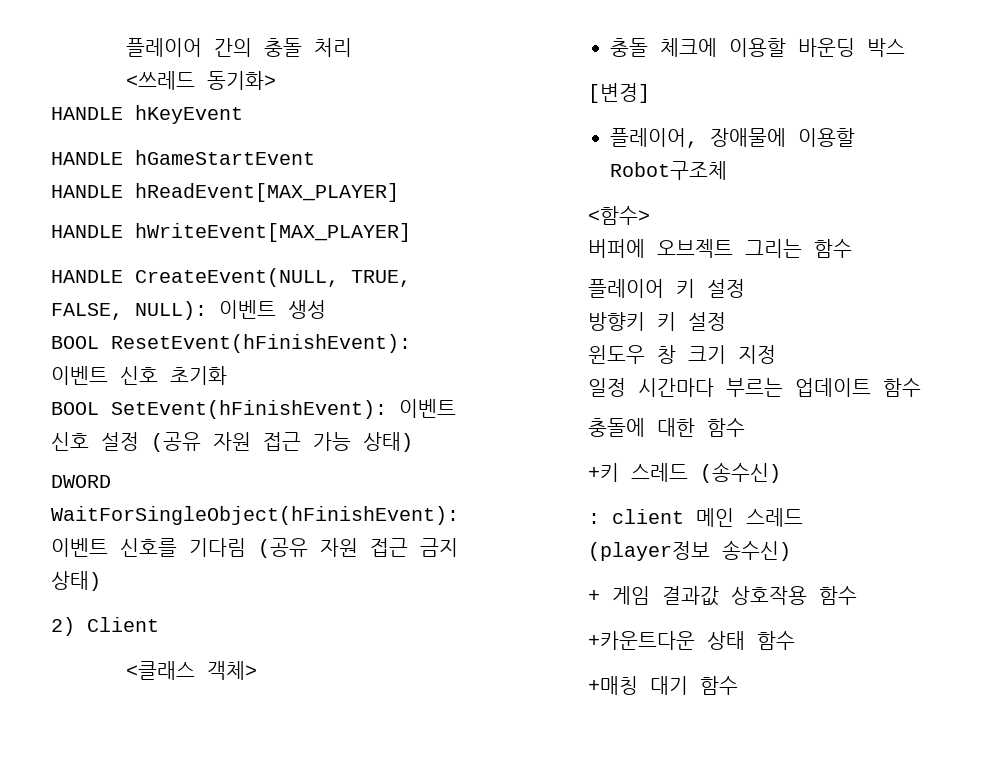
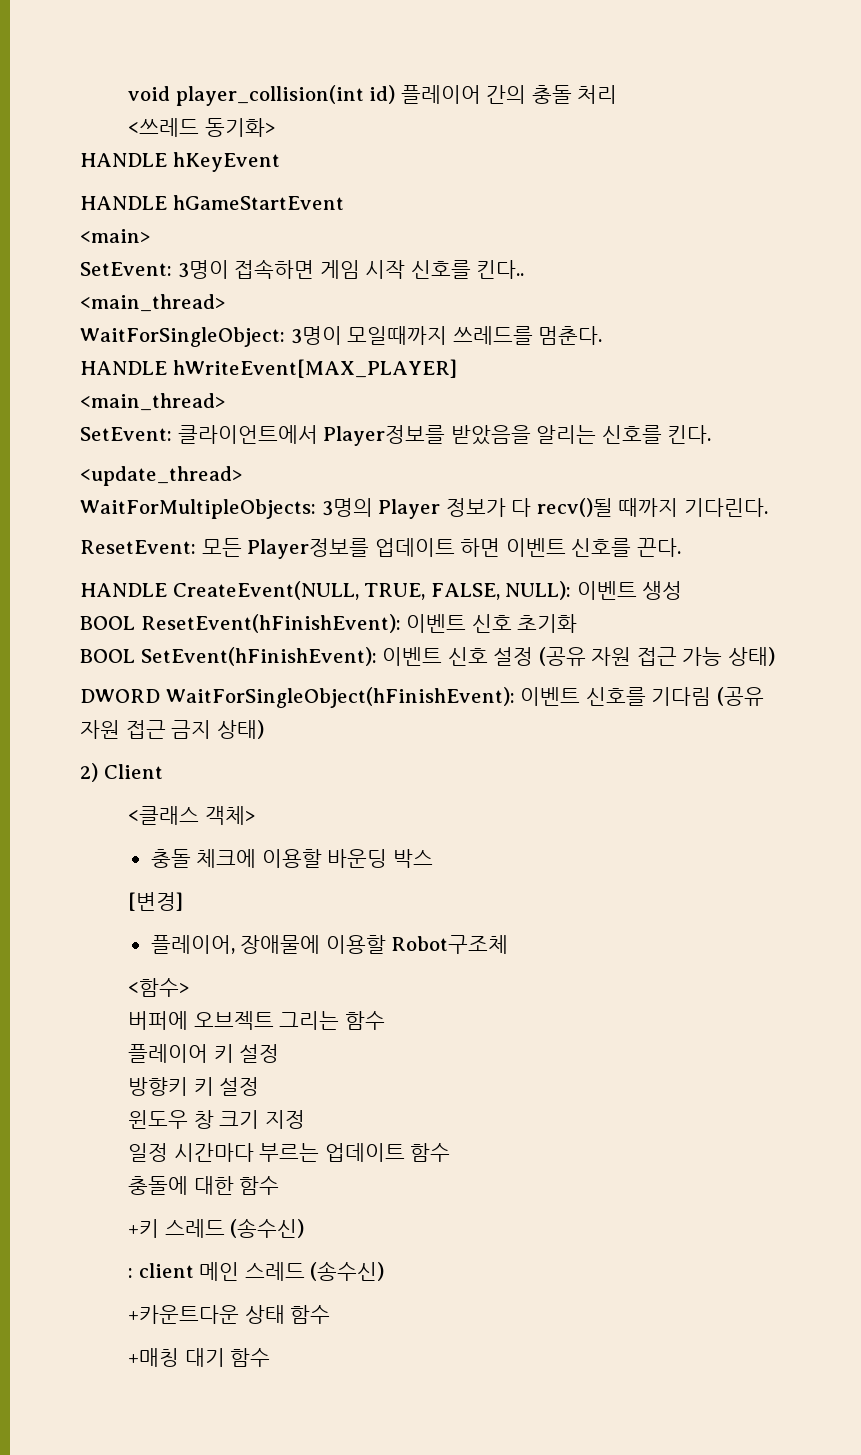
- 플레이어 간의 충돌 처리
+ void player_collision(int id) 플레이어 간의 충돌 처리
- HANDLE hReadEvent[MAX_PLAYER]
+ <main>
+ SetEvent: 3명이 접속하면 게임 시작 신호를 킨다..
+ <main_thread>
+ WaitForSingleObject: 3명이 모일때까지 쓰레드를 멈춘다.
  HANDLE hWriteEvent[MAX_PLAYER]
+ <main_thread>
+ SetEvent: 클라이언트에서 Player정보를 받았음을 알리는 신호를 킨다.
+ <update_thread>
+ WaitForMultipleObjects: 3명의 Player 정보가 다 recv()될 때까지 기다린다.
+ ResetEvent: 모든 Player정보를 업데이트 하면 이벤트 신호를 끈다.
- : client 메인 스레드 (player정보 송수신)
- + 게임 결과값 상호작용 함수
+ : client 메인 스레드 (송수신)

